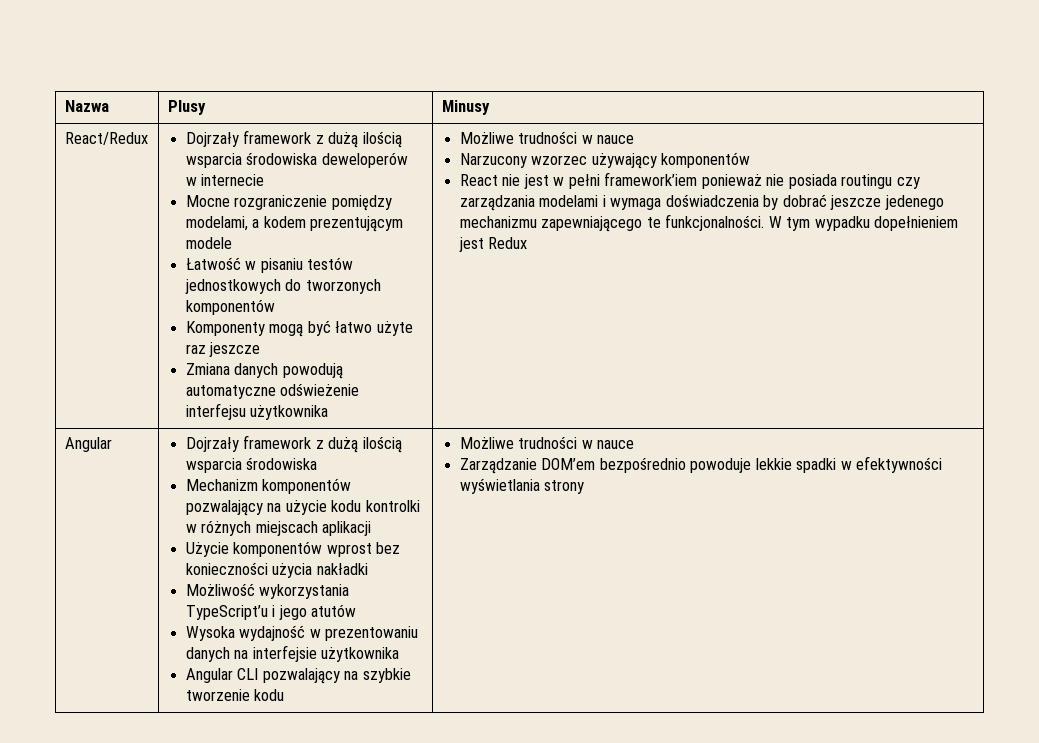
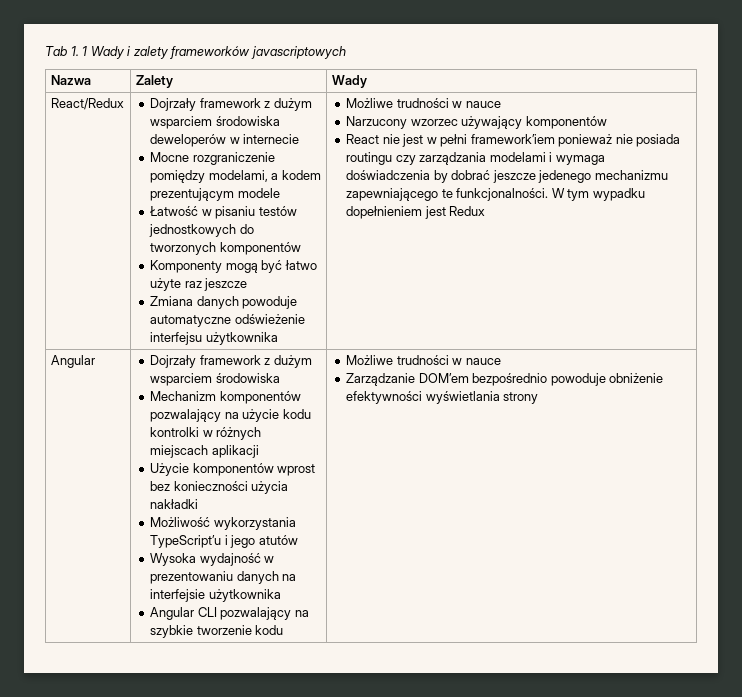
+ Tab 1. 1 Wady i zalety frameworków javascriptowych
- Nazwa | Plusy | Minusy
+ Nazwa | Zalety | Wady
- Dojrzały framework z dużą ilością wsparcia środowiska deweloperów w internecie
+ Dojrzały framework z dużym wsparciem środowiska deweloperów w internecie
- Zmiana danych powodują automatyczne odświeżenie interfejsu użytkownika
+ Zmiana danych powoduje automatyczne odświeżenie interfejsu użytkownika
- Angular | Dojrzały framework z dużą ilością wsparcia środowiska
+ Angular | Dojrzały framework z dużym wsparciem środowiska
- Zarządzanie DOM’em bezpośrednio powoduje lekkie spadki w efektywności wyświetlania strony
+ Zarządzanie DOM’em bezpośrednio powoduje obniżenie efektywności wyświetlania strony

